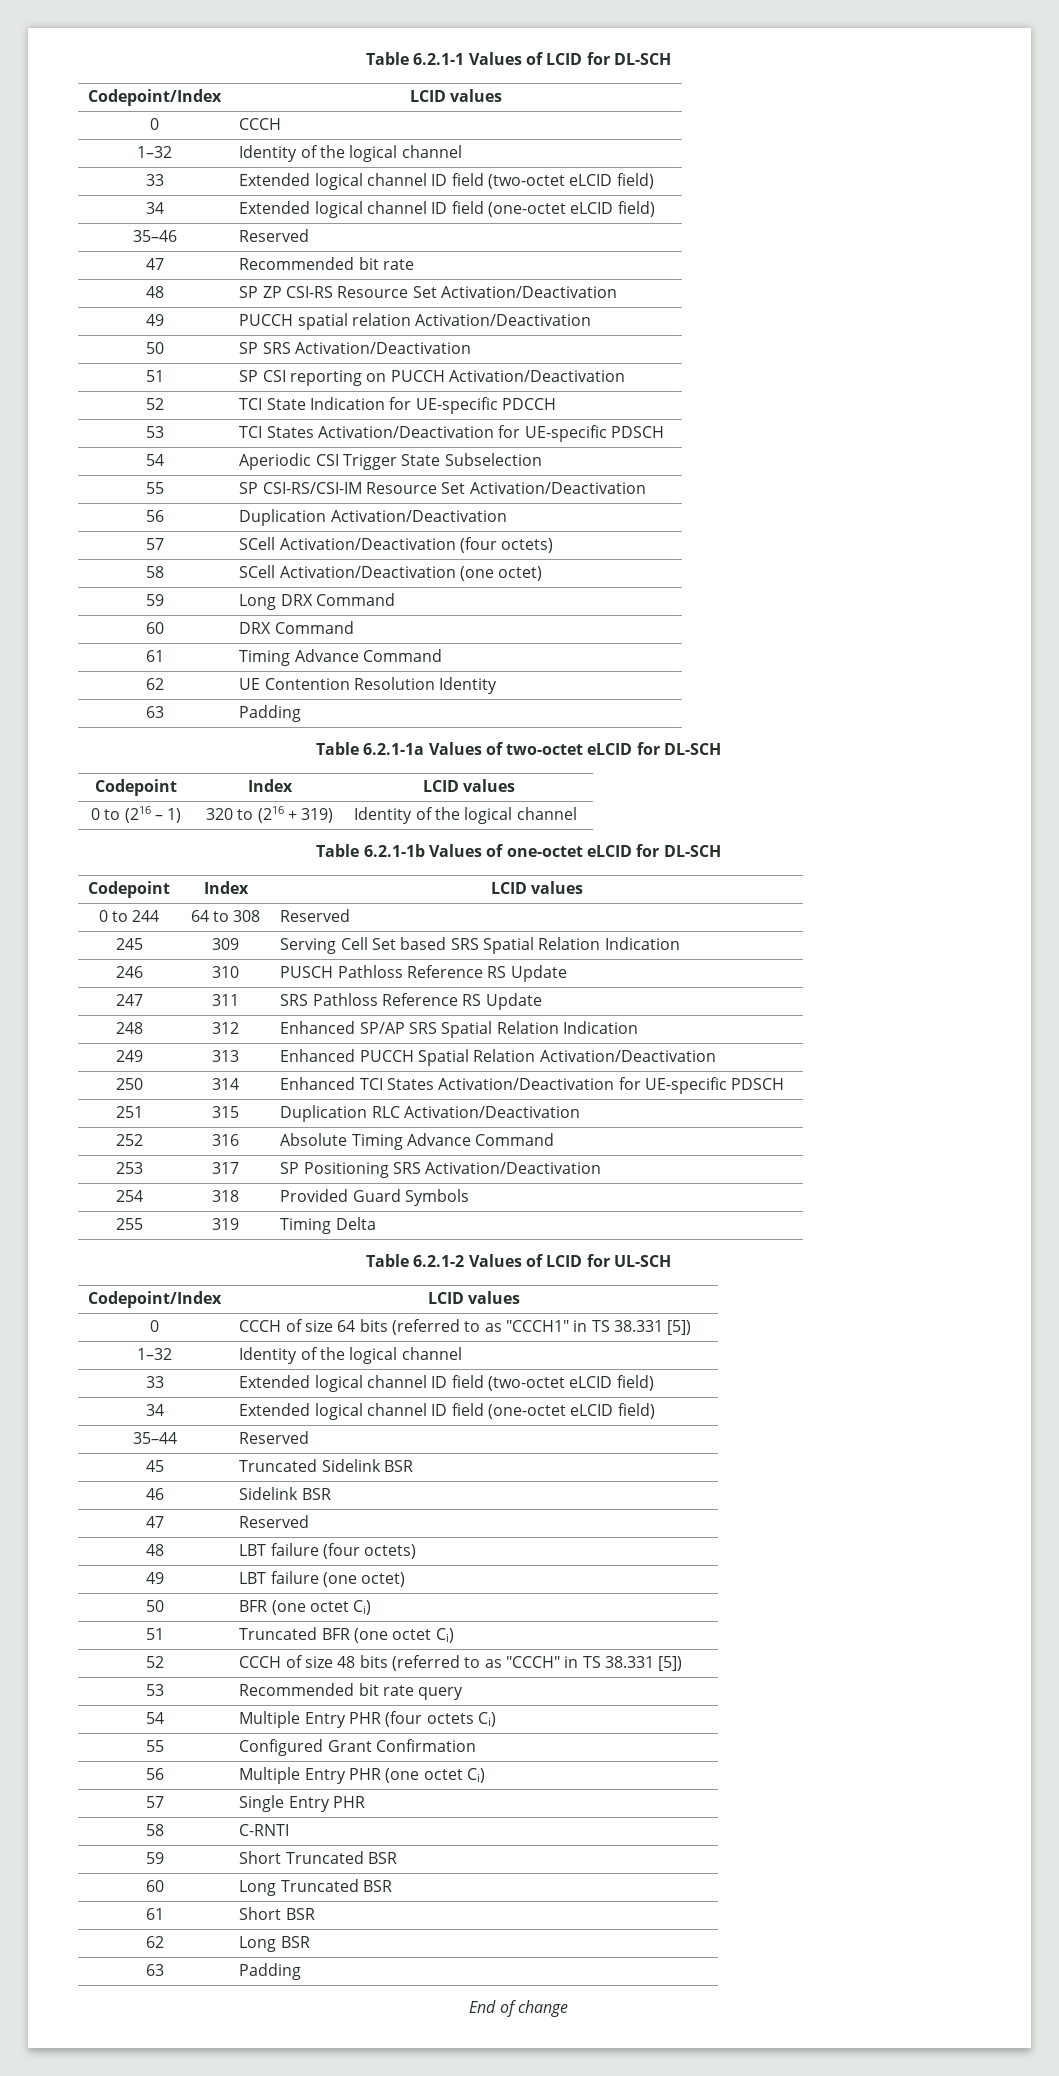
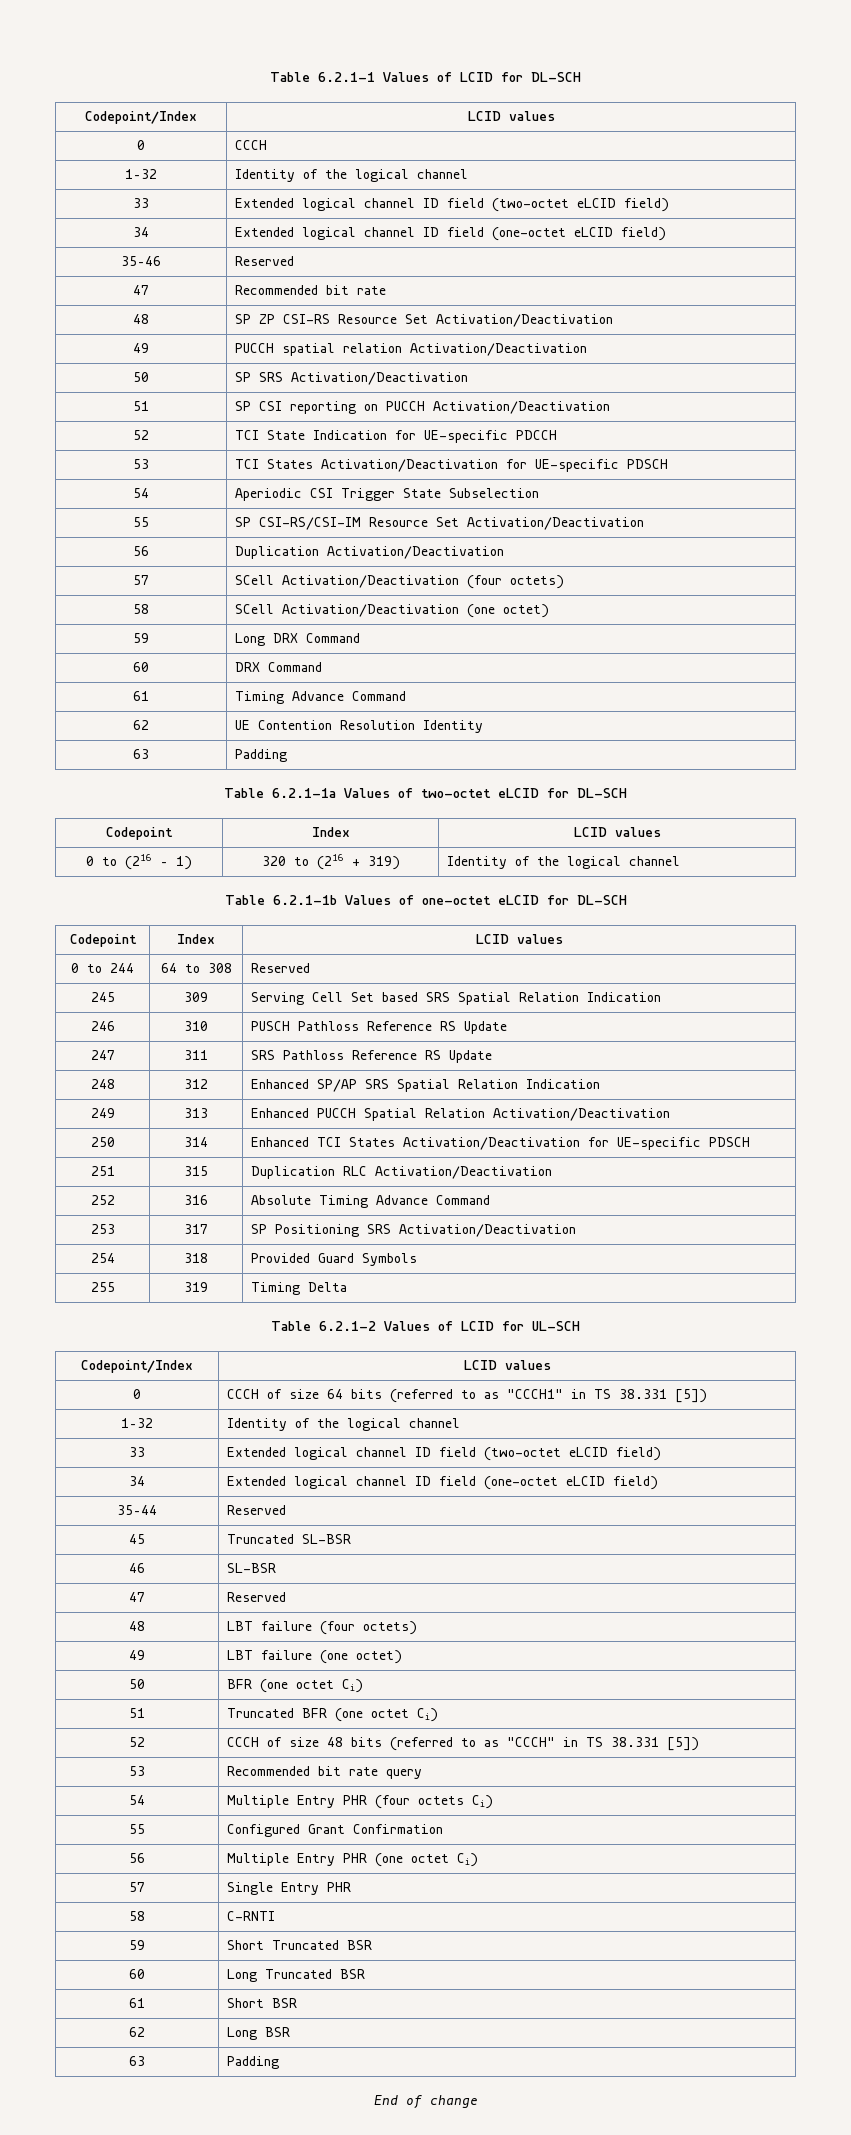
- 45 | Truncated Sidelink BSR
+ 45 | Truncated SL-BSR
- 46 | Sidelink BSR
+ 46 | SL-BSR

